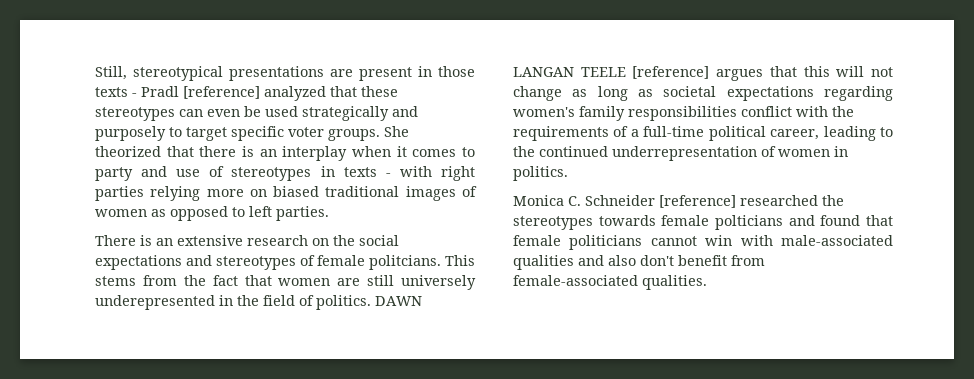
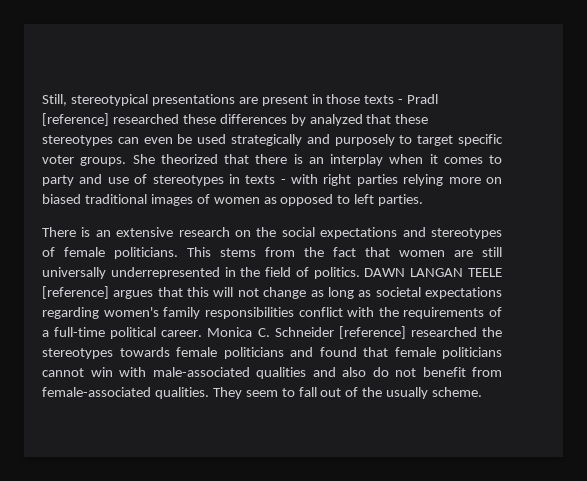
- Still, stereotypical presentations are present in those texts - Pradl [reference] analyzed that these stereotypes can even be used strategically and purposely to target specific voter groups.
+ Still, stereotypical presentations are present in those texts - Pradl [reference] researched these differences by analyzed that these stereotypes can even be used strategically and purposely to target specific voter groups.
- There is an extensive research on the social expectations and stereotypes of female politcians.
+ There is an extensive research on the social expectations and stereotypes of female politicians.
- This stems from the fact that women are still universely underepresented in the field of politics.
+ This stems from the fact that women are still universally underrepresented in the field of politics.
- DAWN LANGAN TEELE [reference] argues that this will not change as long as societal expectations regarding women's family responsibilities conflict with the requirements of a full-time political career, leading to the continued underrepresentation of women in politics.
- Monica C. Schneider [reference] researched the stereotypes towards female polticians and found that female politicians cannot win with male-associated qualities and also don't benefit from female-associated qualities.
+ DAWN LANGAN TEELE [reference] argues that this will not change as long as societal expectations regarding women's family responsibilities conflict with the requirements of a full-time political career. Monica C. Schneider [reference] researched the stereotypes towards female politicians and found that female politicians cannot win with male-associated qualities and also do not benefit from female-associated qualities.
+ They seem to fall out of the usually scheme.

